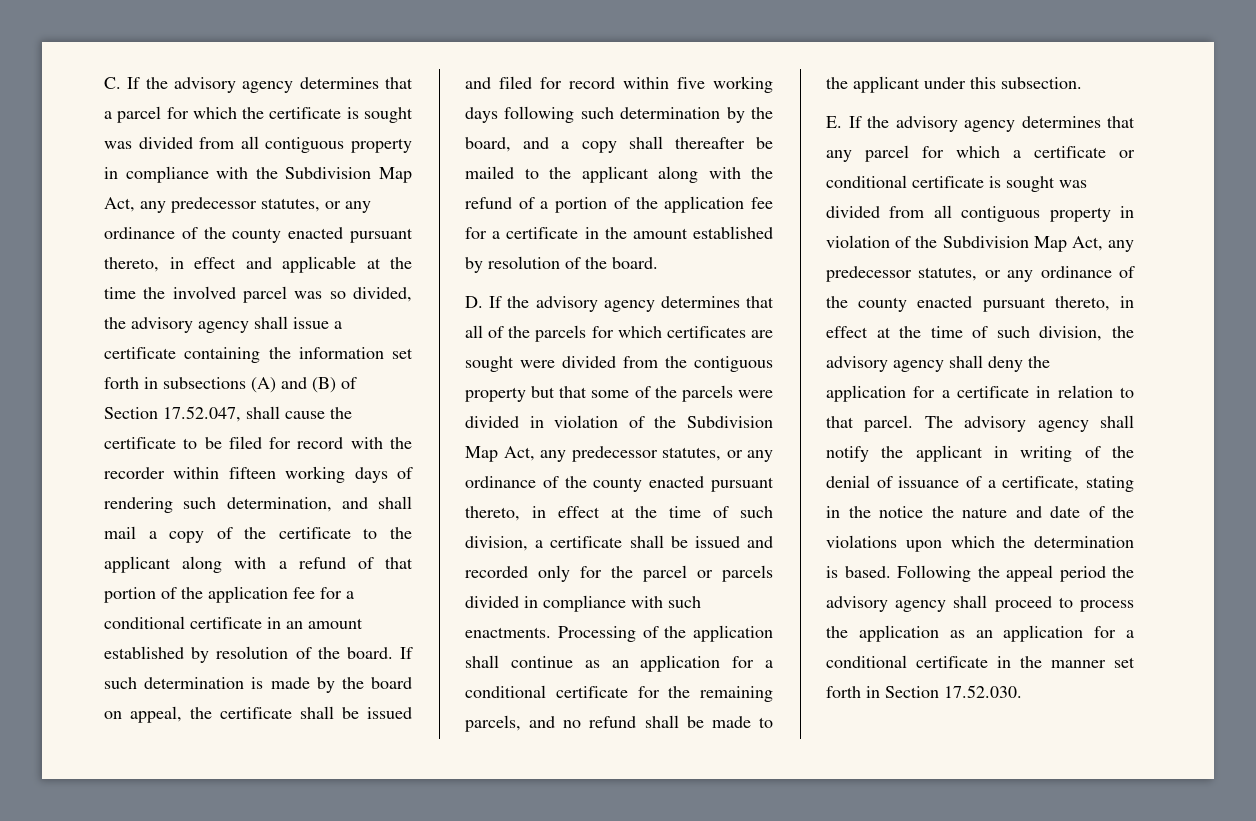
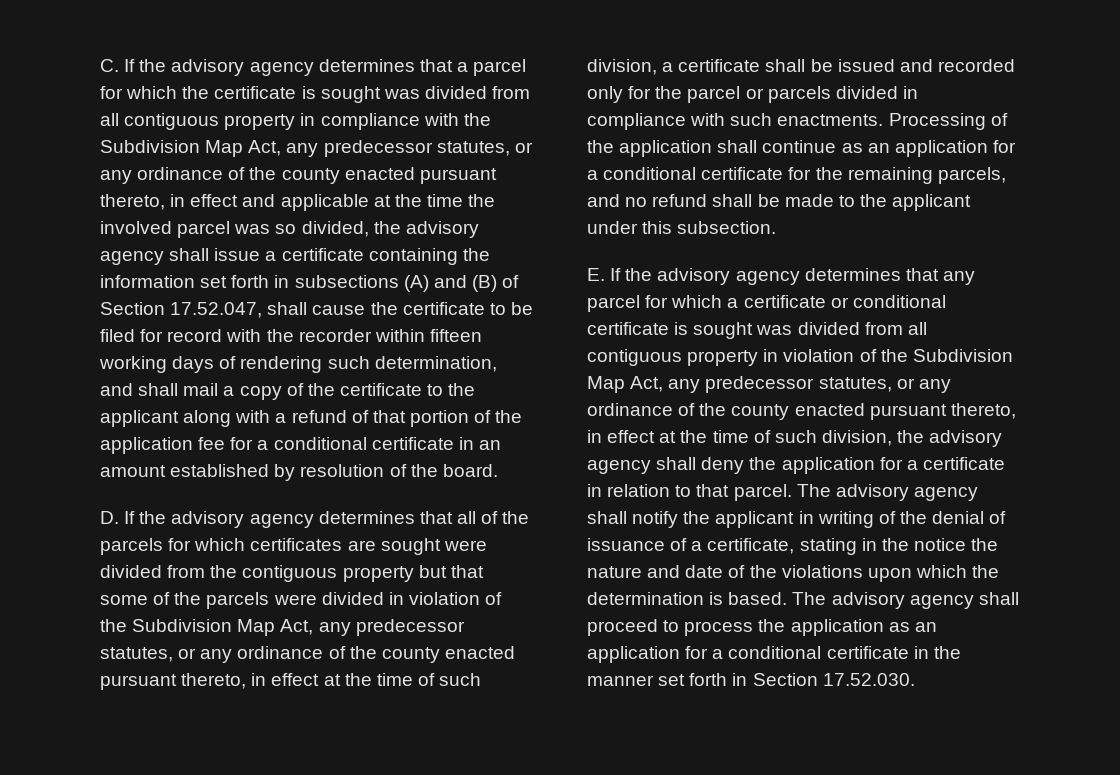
- If such determination is made by the board on appeal, the certificate shall be issued and filed for record within five working days following such determination by the board, and a copy shall thereafter be mailed to the applicant along with the refund of a portion of the application fee for a certificate in the amount established by resolution of the board.
- Following the appeal period the advisory agency shall proceed to process the application as an application for a conditional certificate in the manner set forth in Section 17.52.030.
+ The advisory agency shall proceed to process the application as an application for a conditional certificate in the manner set forth in Section 17.52.030.

